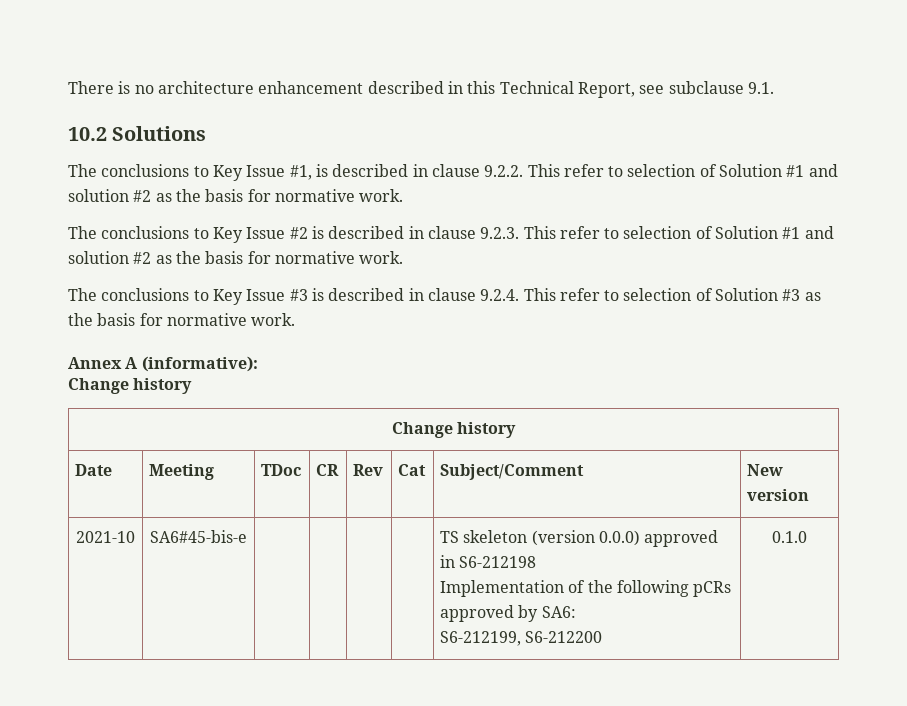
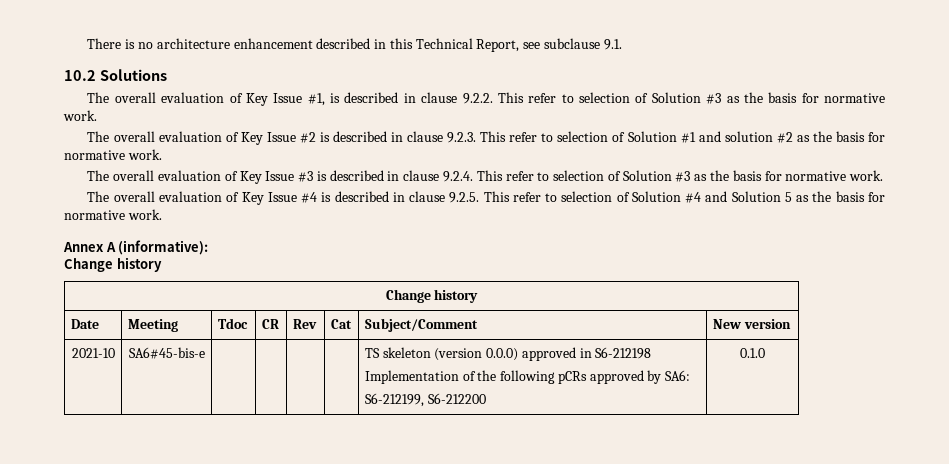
- The conclusions to Key Issue #1, is described in clause 9.2.2. This refer to selection of Solution #1 and solution #2 as the basis for normative work.
- The conclusions to Key Issue #2 is described in clause 9.2.3. This refer to selection of Solution #1 and solution #2 as the basis for normative work.
+ The overall evaluation of Key Issue #1, is described in clause 9.2.2. This refer to selection of Solution #3 as the basis for normative work.
+ The overall evaluation of Key Issue #2 is described in clause 9.2.3. This refer to selection of Solution #1 and solution #2 as the basis for normative work.
- The conclusions to Key Issue #3 is described in clause 9.2.4. This refer to selection of Solution #3 as the basis for normative work.
+ The overall evaluation of Key Issue #3 is described in clause 9.2.4. This refer to selection of Solution #3 as the basis for normative work.
+ The overall evaluation of Key Issue #4 is described in clause 9.2.5. This refer to selection of Solution #4 and Solution 5 as the basis for normative work.
- Date | Meeting | TDoc | CR | Rev | Cat | Subject/Comment | New version
+ Date | Meeting | Tdoc | CR | Rev | Cat | Subject/Comment | New version

